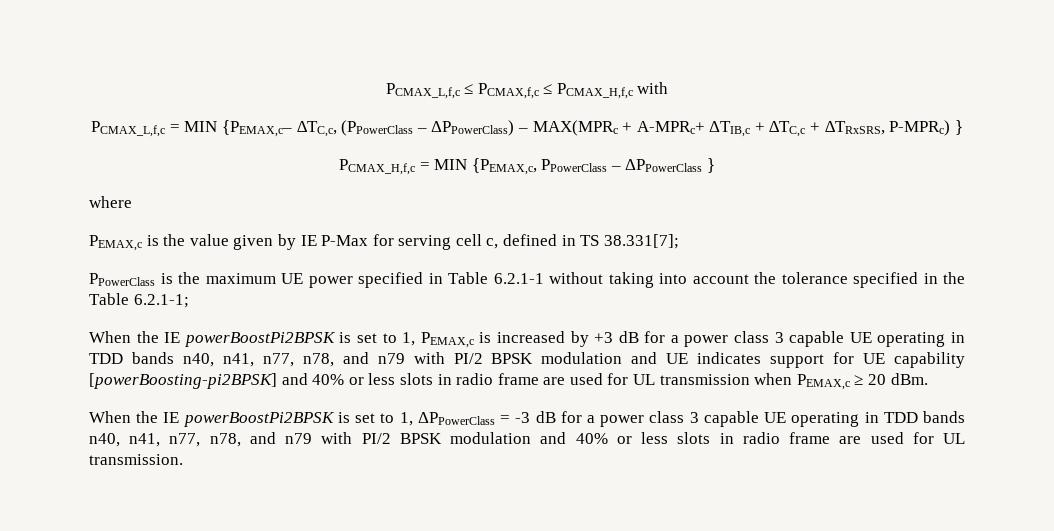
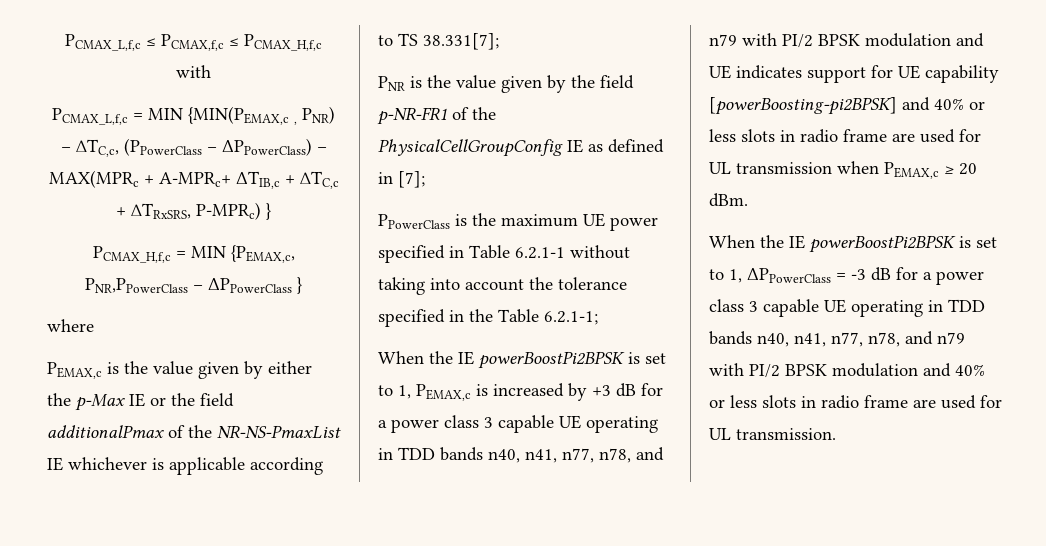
- PCMAX_L,f,c = MIN {PEMAX,c– ∆TC,c, (PPowerClass – ΔPPowerClass) – MAX(MPRc + A-MPRc+ ΔTIB,c + ∆TC,c + ∆TRxSRS, P-MPRc) }
+ PCMAX_L,f,c = MIN {MIN(PEMAX,c , PNR) – ∆TC,c, (PPowerClass – ΔPPowerClass) – MAX(MPRc + A-MPRc+ ΔTIB,c + ∆TC,c + ∆TRxSRS, P-MPRc) }
- PCMAX_H,f,c = MIN {PEMAX,c, PPowerClass – ΔPPowerClass }
+ PCMAX_H,f,c = MIN {PEMAX,c, PNR,PPowerClass – ΔPPowerClass }
- PEMAX,c is the value given by IE P-Max for serving cell c, defined in TS 38.331[7];
+ PEMAX,c is the value given by either the p-Max IE or the field additionalPmax of the NR-NS-PmaxList IE whichever is applicable according to TS 38.331[7];
+ PNR is the value given by the field p-NR-FR1 of the PhysicalCellGroupConfig IE as defined in [7];

